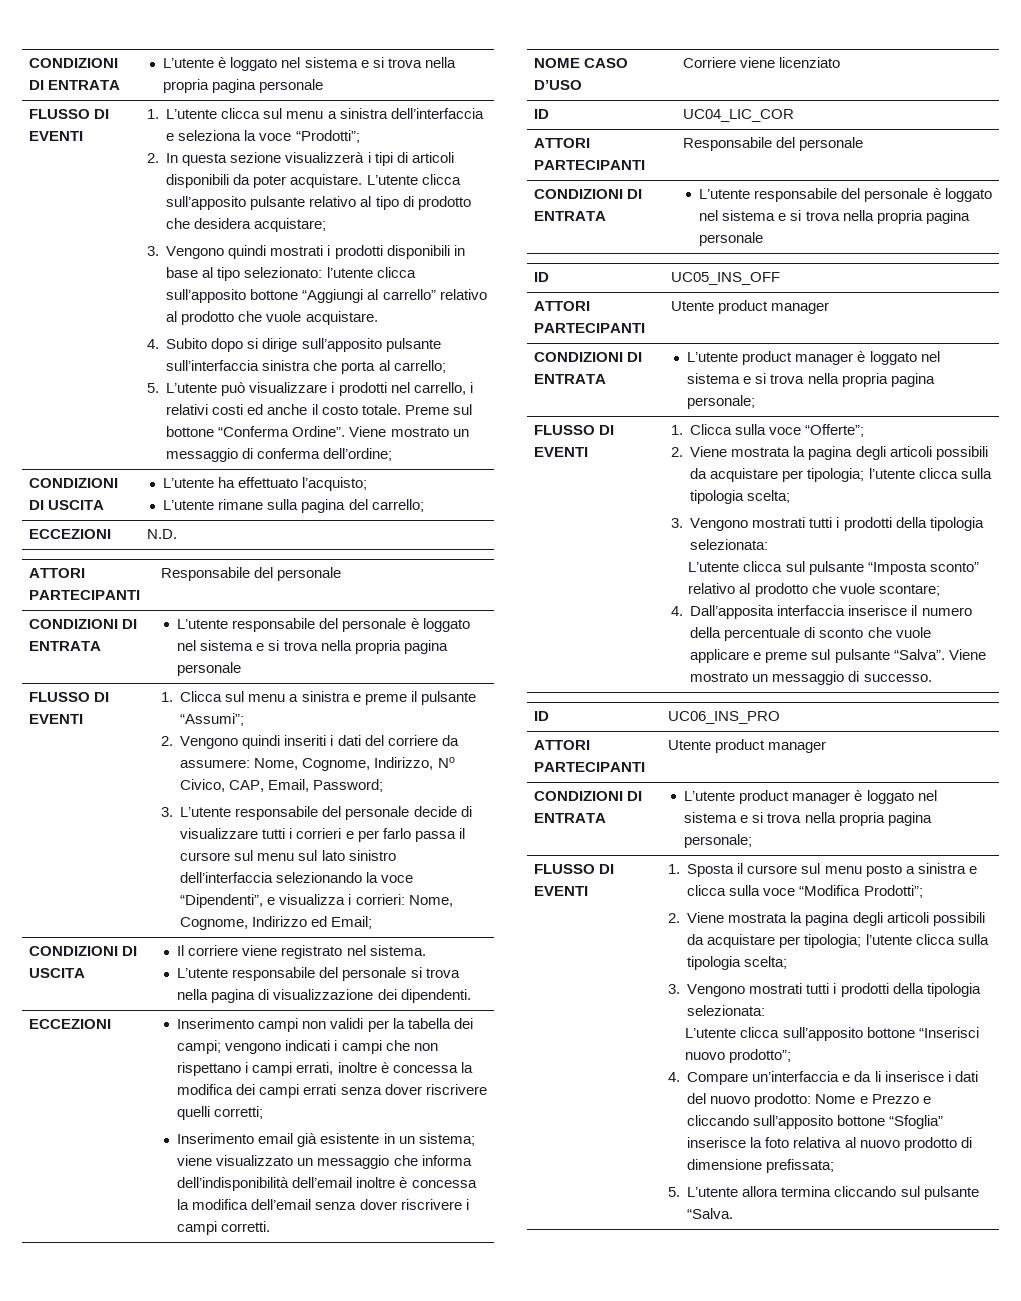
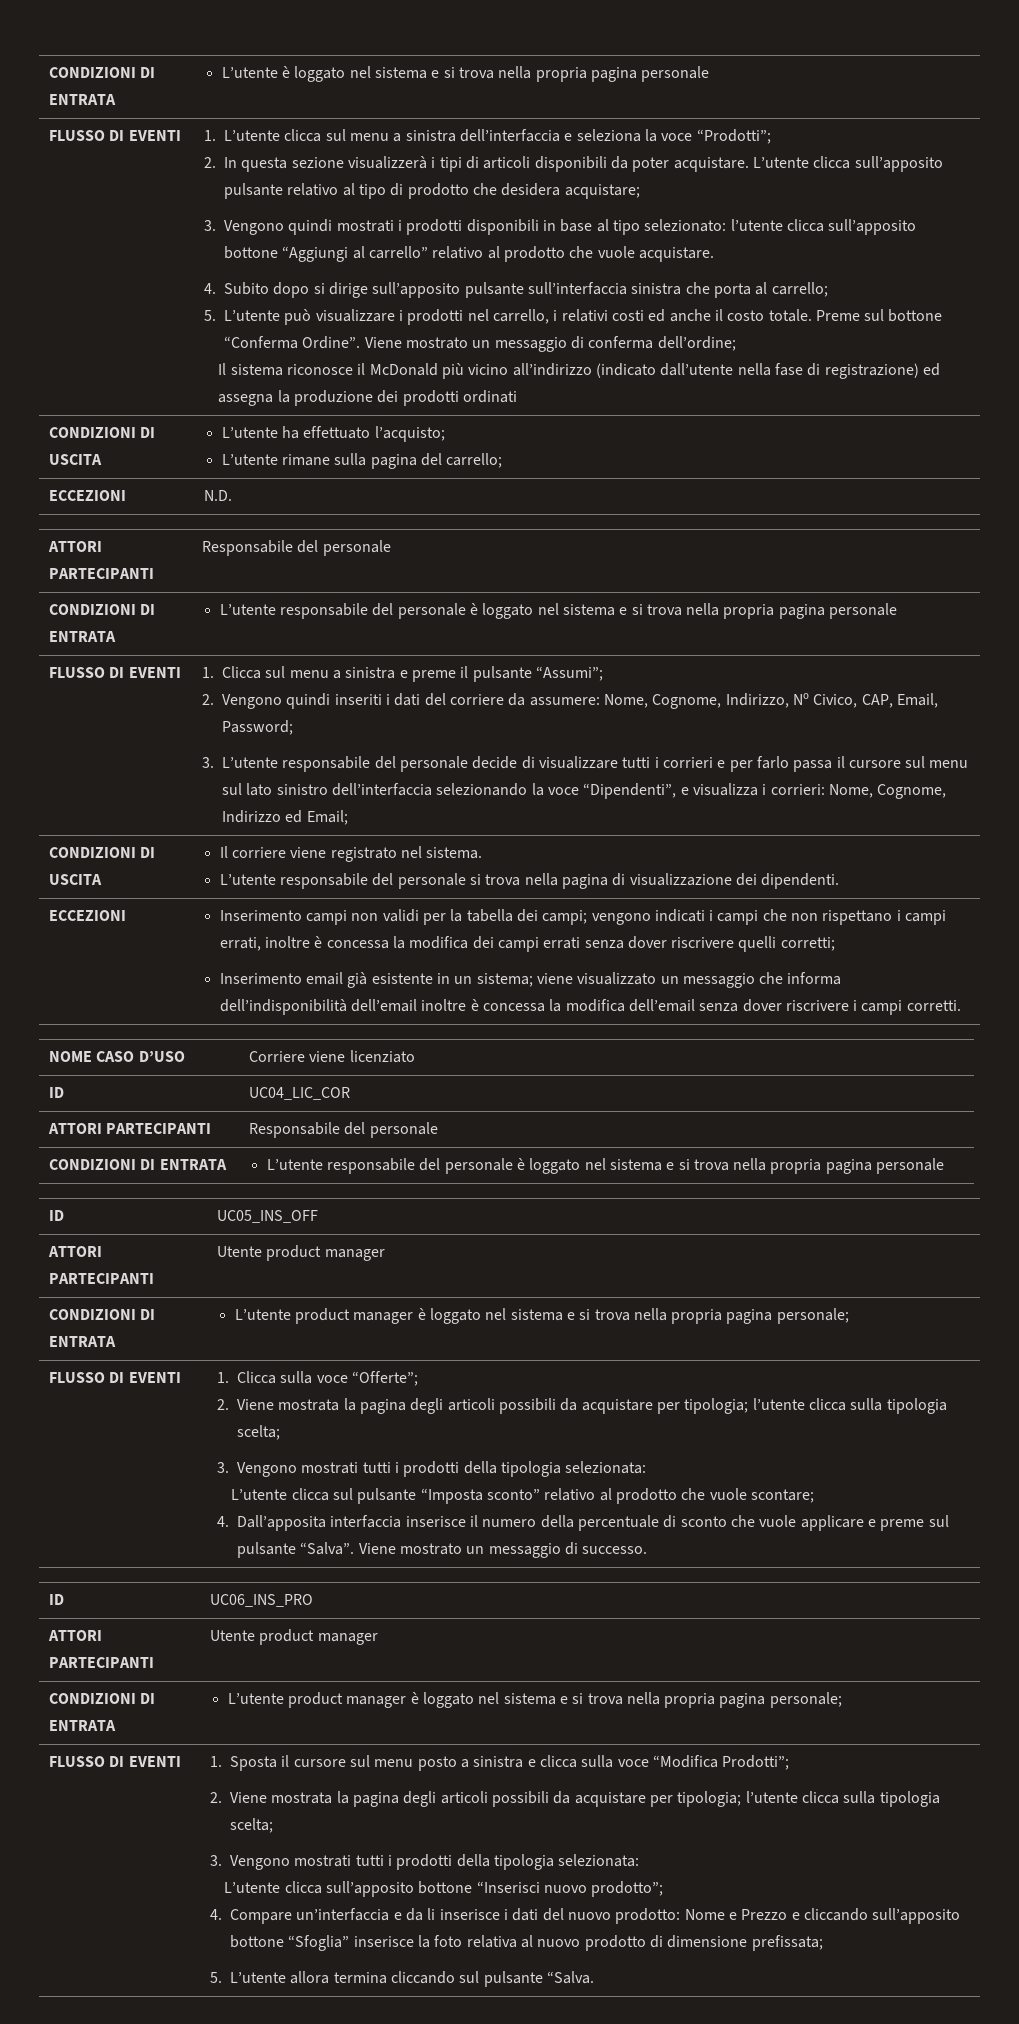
+ Il sistema riconosce il McDonald più vicino all’indirizzo (indicato dall’utente nella fase di registrazione) ed assegna la produzione dei prodotti ordinati

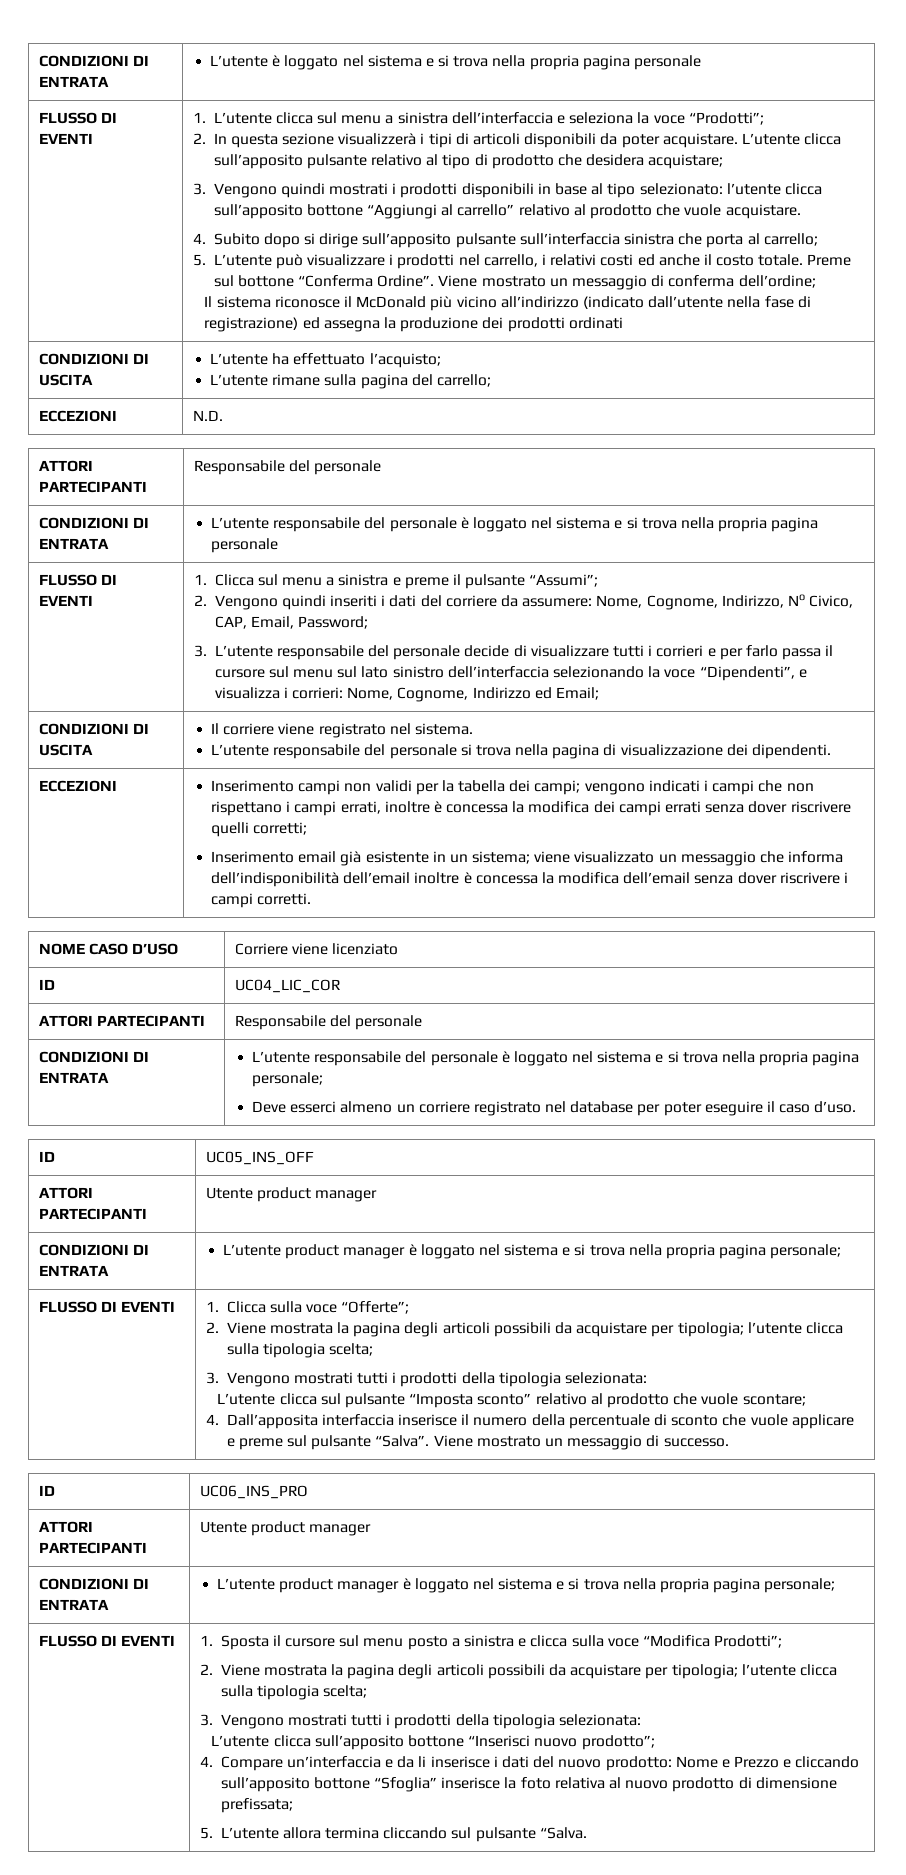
  ID | UC04_LIC_COR
  ATTORI PARTECIPANTI | Responsabile del personale
- CONDIZIONI DI ENTRATA | L’utente responsabile del personale è loggato nel sistema e si trova nella propria pagina personale
+ CONDIZIONI DI ENTRATA | L’utente responsabile del personale è loggato nel sistema e si trova nella propria pagina personale;
+ Deve esserci almeno un corriere registrato nel database per poter eseguire il caso d’uso.

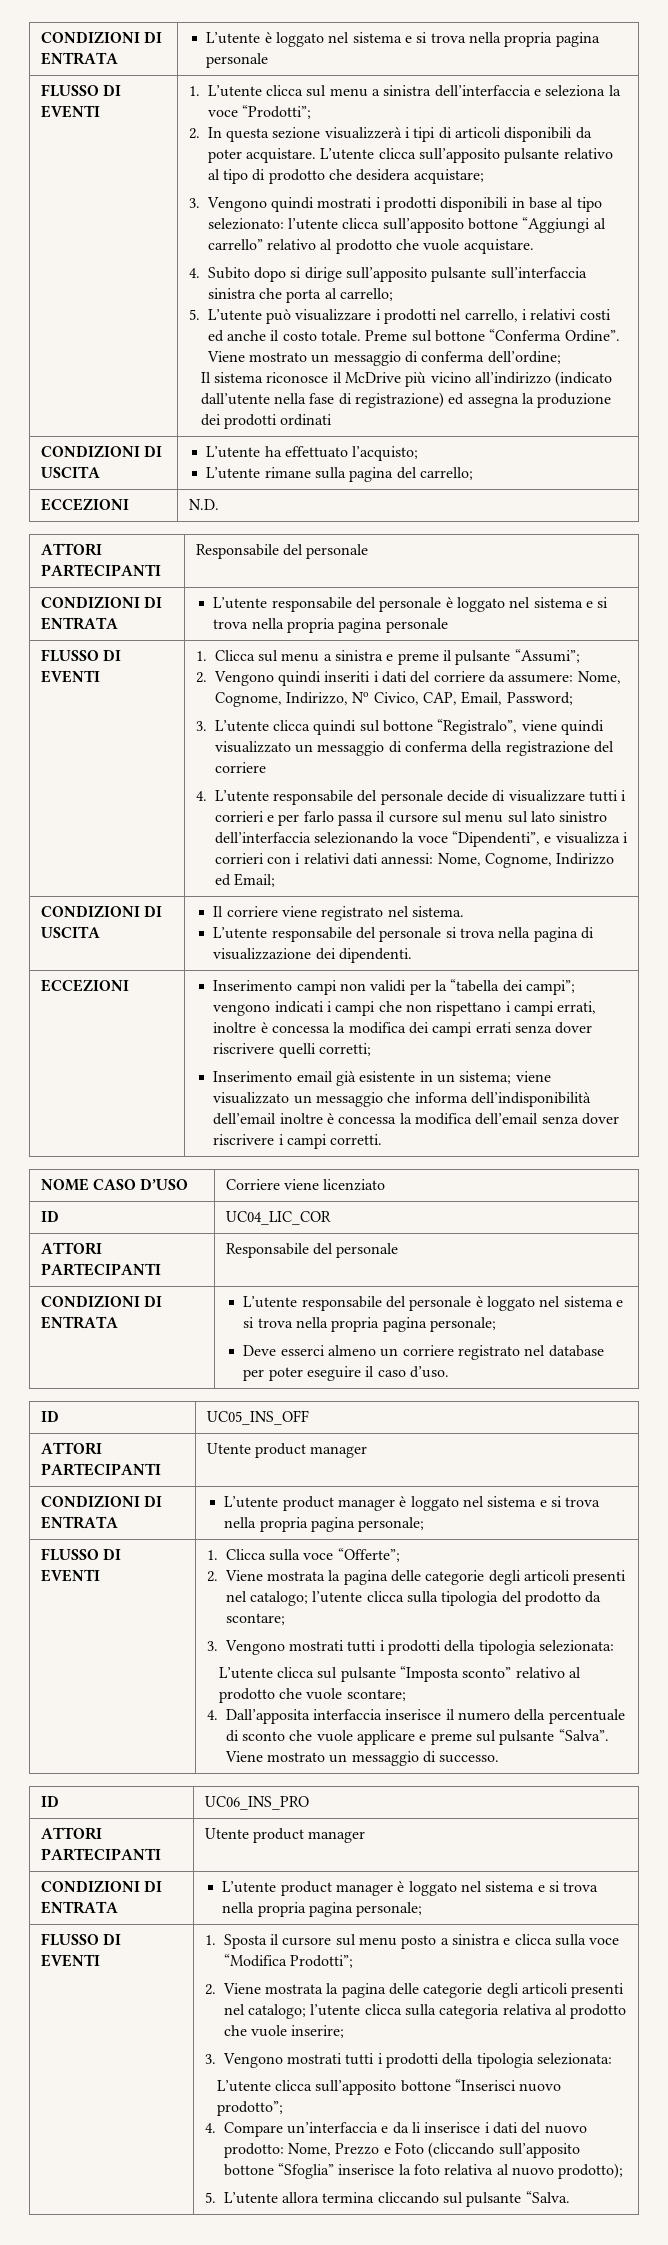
- Il sistema riconosce il McDonald più vicino all’indirizzo (indicato dall’utente nella fase di registrazione) ed assegna la produzione dei prodotti ordinati
+ Il sistema riconosce il McDrive più vicino all’indirizzo (indicato dall’utente nella fase di registrazione) ed assegna la produzione dei prodotti ordinati
- 3. L’utente responsabile del personale decide di visualizzare tutti i corrieri e per farlo passa il cursore sul menu sul lato sinistro dell’interfaccia selezionando la voce “Dipendenti”, e visualizza i corrieri: Nome, Cognome, Indirizzo ed Email;
+ 3. L’utente clicca quindi sul bottone “Registralo”, viene quindi visualizzato un messaggio di conferma della registrazione del corriere
+ 4. L’utente responsabile del personale decide di visualizzare tutti i corrieri e per farlo passa il cursore sul menu sul lato sinistro dell’interfaccia selezionando la voce “Dipendenti”, e visualizza i corrieri con i relativi dati annessi: Nome, Cognome, Indirizzo ed Email;
- Inserimento campi non validi per la tabella dei campi; vengono indicati i campi che non rispettano i campi errati, inoltre è concessa la modifica dei campi errati senza dover riscrivere quelli corretti;
+ Inserimento campi non validi per la “tabella dei campi”; vengono indicati i campi che non rispettano i campi errati, inoltre è concessa la modifica dei campi errati senza dover riscrivere quelli corretti;
  1. Clicca sulla voce “Offerte”;
- 2. Viene mostrata la pagina degli articoli possibili da acquistare per tipologia; l’utente clicca sulla tipologia scelta;
+ 2. Viene mostrata la pagina delle categorie degli articoli presenti nel catalogo; l’utente clicca sulla tipologia del prodotto da scontare;
  1. Sposta il cursore sul menu posto a sinistra e clicca sulla voce “Modifica Prodotti”;
- 2. Viene mostrata la pagina degli articoli possibili da acquistare per tipologia; l’utente clicca sulla tipologia scelta;
+ 2. Viene mostrata la pagina delle categorie degli articoli presenti nel catalogo; l’utente clicca sulla categoria relativa al prodotto che vuole inserire;
- 4. Compare un’interfaccia e da li inserisce i dati del nuovo prodotto: Nome e Prezzo e cliccando sull’apposito bottone “Sfoglia” inserisce la foto relativa al nuovo prodotto di dimensione prefissata;
+ 4. Compare un’interfaccia e da li inserisce i dati del nuovo prodotto: Nome, Prezzo e Foto (cliccando sull’apposito bottone “Sfoglia” inserisce la foto relativa al nuovo prodotto);

